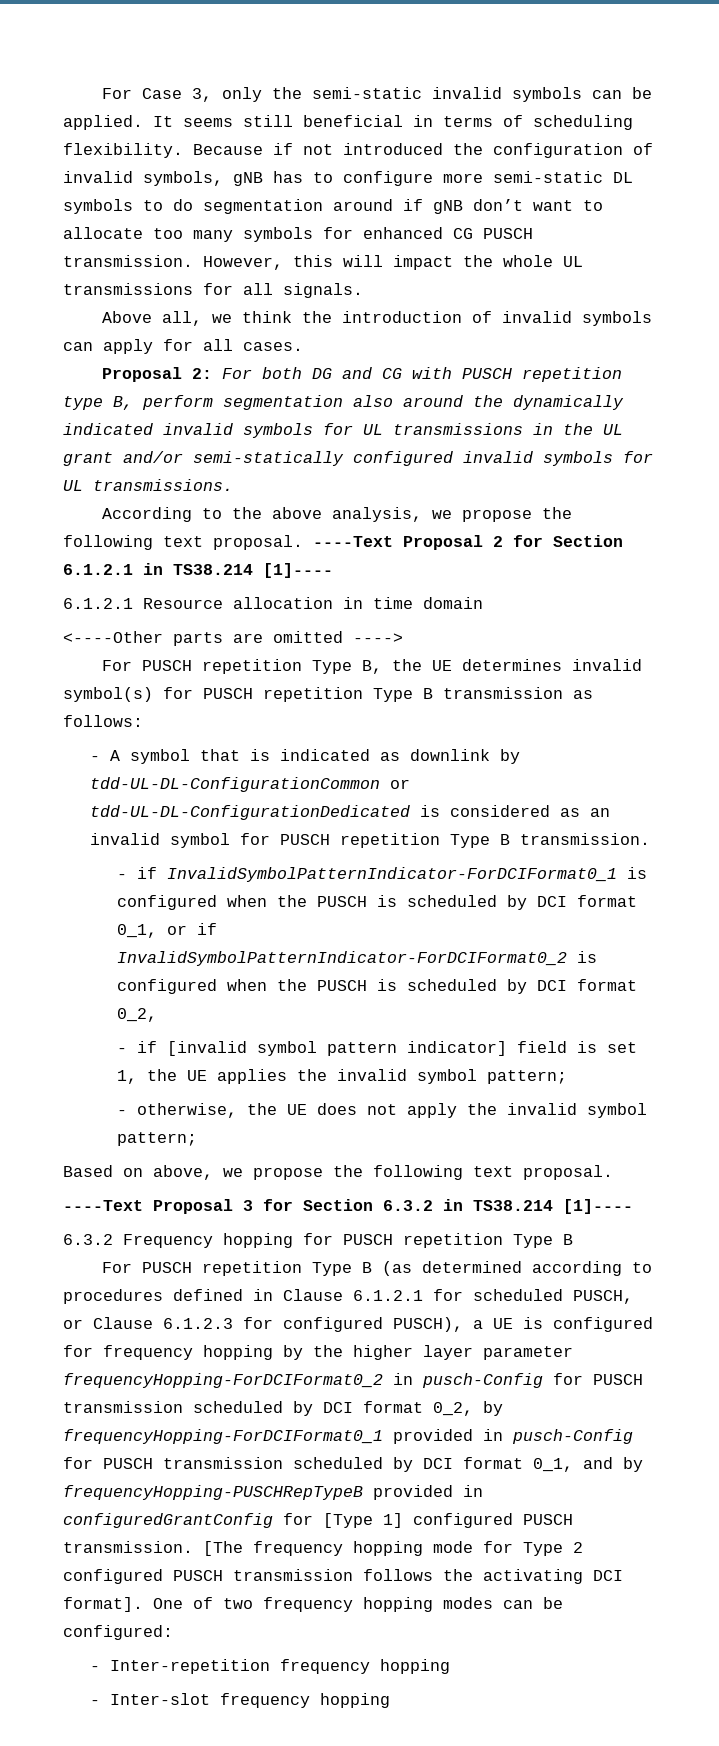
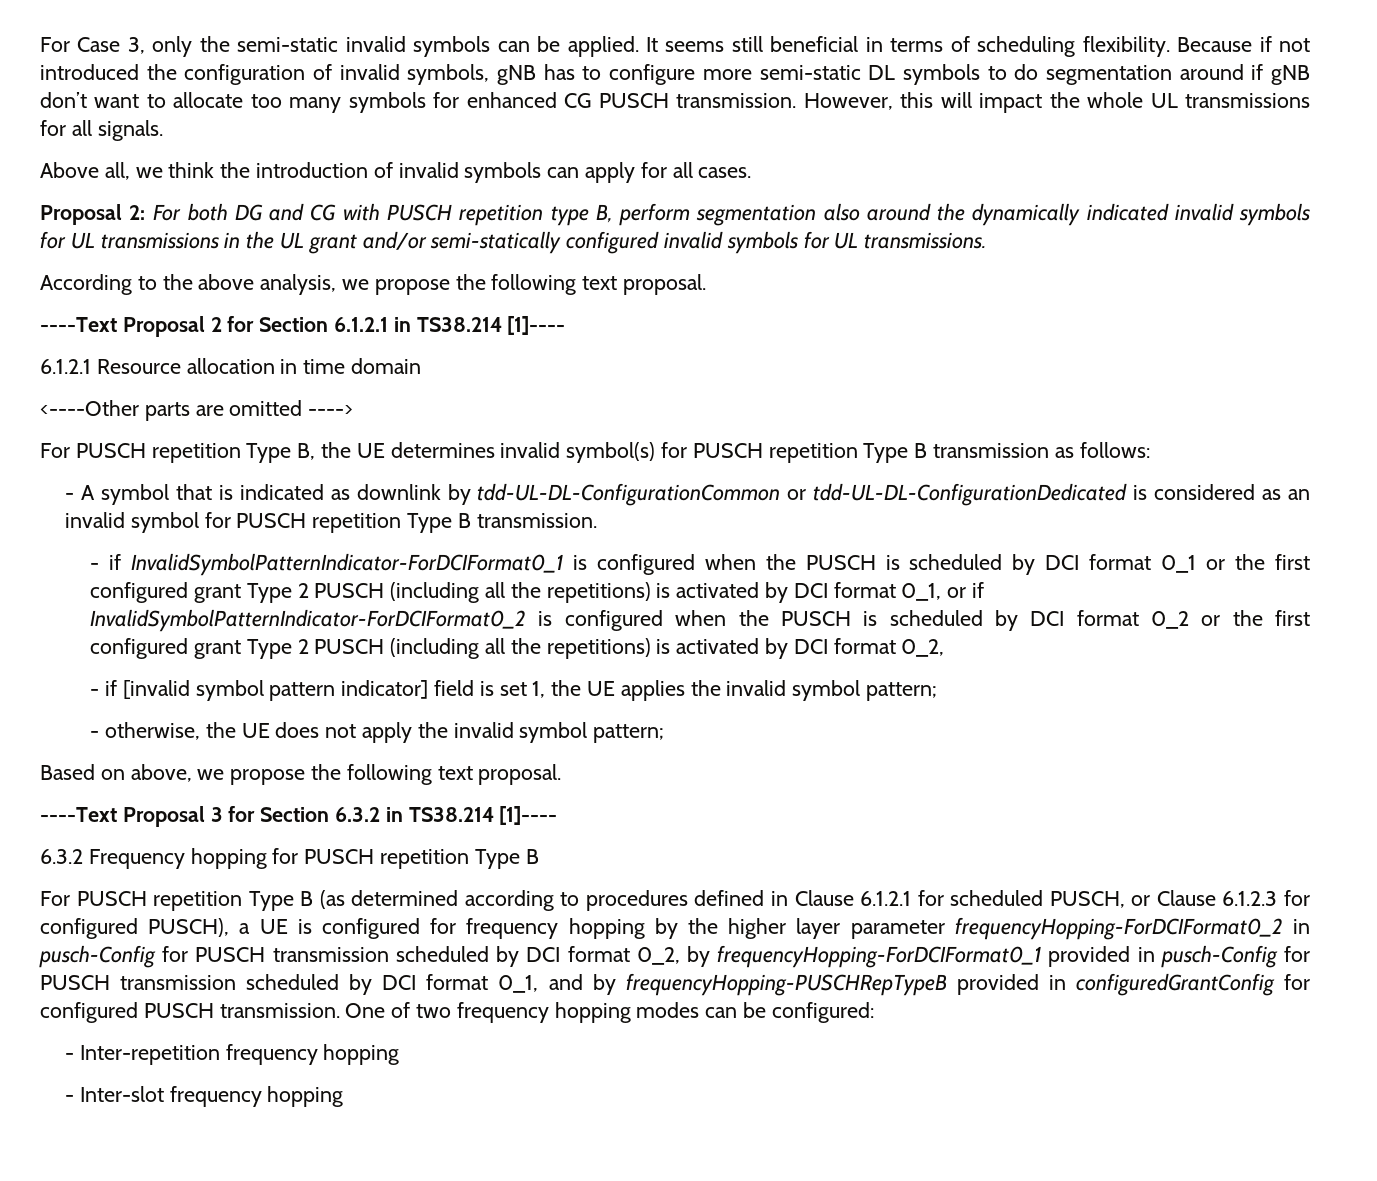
- According to the above analysis, we propose the following text proposal. ----Text Proposal 2 for Section 6.1.2.1 in TS38.214 [1]----
+ According to the above analysis, we propose the following text proposal.
+ ----Text Proposal 2 for Section 6.1.2.1 in TS38.214 [1]----
- - if InvalidSymbolPatternIndicator-ForDCIFormat0_1 is configured when the PUSCH is scheduled by DCI format 0_1, or if InvalidSymbolPatternIndicator-ForDCIFormat0_2 is configured when the PUSCH is scheduled by DCI format 0_2,
+ - if InvalidSymbolPatternIndicator-ForDCIFormat0_1 is configured when the PUSCH is scheduled by DCI format 0_1 or the first configured grant Type 2 PUSCH (including all the repetitions) is activated by DCI format 0_1, or if InvalidSymbolPatternIndicator-ForDCIFormat0_2 is configured when the PUSCH is scheduled by DCI format 0_2 or the first configured grant Type 2 PUSCH (including all the repetitions) is activated by DCI format 0_2,
- For PUSCH repetition Type B (as determined according to procedures defined in Clause 6.1.2.1 for scheduled PUSCH, or Clause 6.1.2.3 for configured PUSCH), a UE is configured for frequency hopping by the higher layer parameter frequencyHopping-ForDCIFormat0_2 in pusch-Config for PUSCH transmission scheduled by DCI format 0_2, by frequencyHopping-ForDCIFormat0_1 provided in pusch-Config for PUSCH transmission scheduled by DCI format 0_1, and by frequencyHopping-PUSCHRepTypeB provided in configuredGrantConfig for [Type 1] configured PUSCH transmission.
+ For PUSCH repetition Type B (as determined according to procedures defined in Clause 6.1.2.1 for scheduled PUSCH, or Clause 6.1.2.3 for configured PUSCH), a UE is configured for frequency hopping by the higher layer parameter frequencyHopping-ForDCIFormat0_2 in pusch-Config for PUSCH transmission scheduled by DCI format 0_2, by frequencyHopping-ForDCIFormat0_1 provided in pusch-Config for PUSCH transmission scheduled by DCI format 0_1, and by frequencyHopping-PUSCHRepTypeB provided in configuredGrantConfig for configured PUSCH transmission.
- [The frequency hopping mode for Type 2 configured PUSCH transmission follows the activating DCI format].

